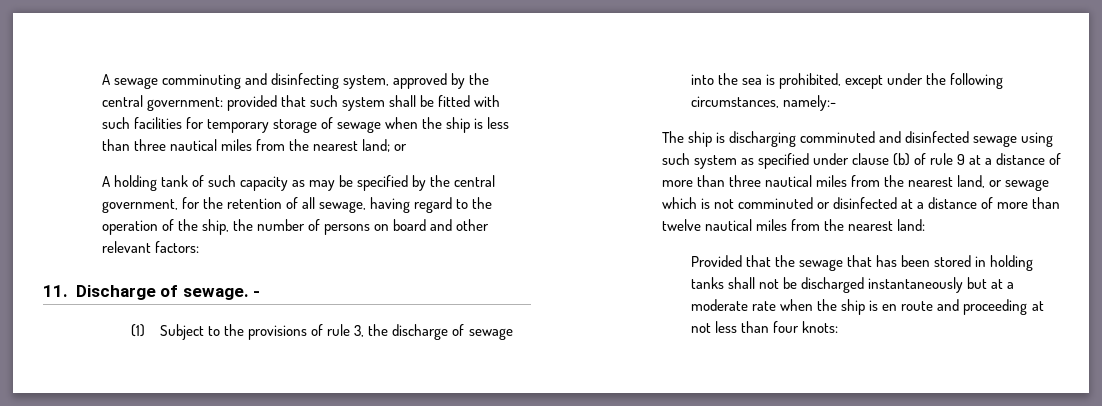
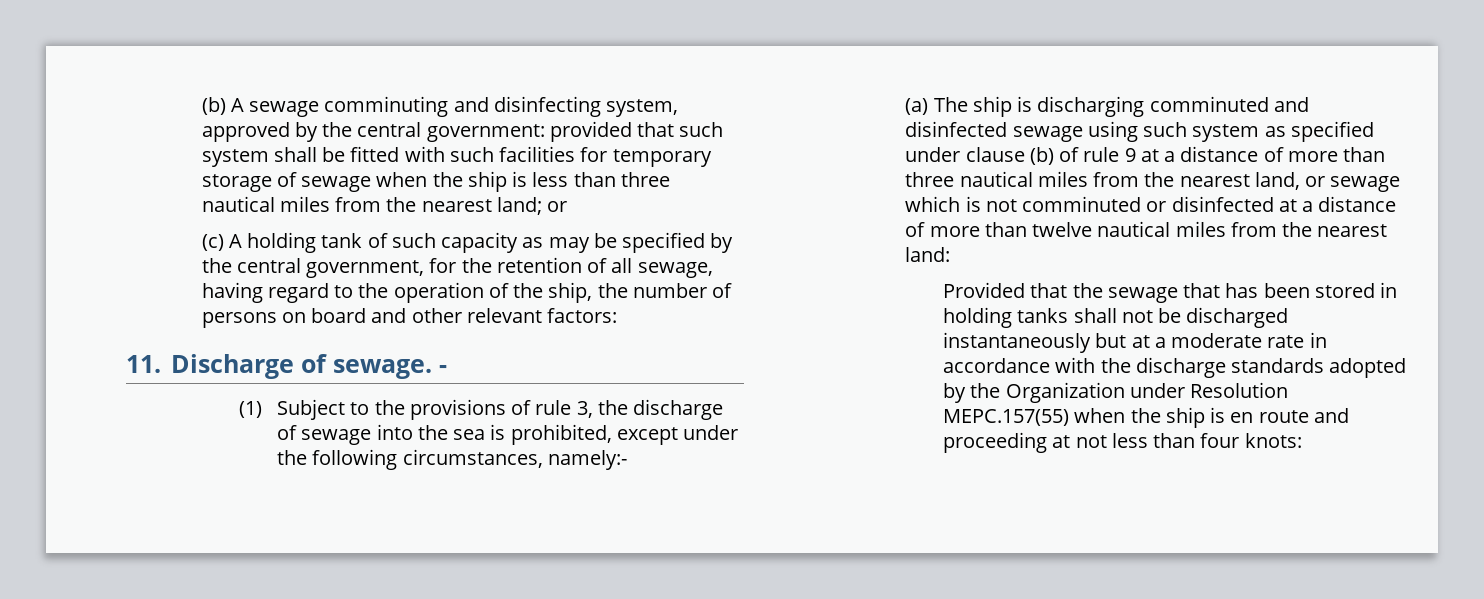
- A sewage comminuting and disinfecting system, approved by the central government: provided that such system shall be fitted with such facilities for temporary storage of sewage when the ship is less than three nautical miles from the nearest land; or
+ (b) A sewage comminuting and disinfecting system, approved by the central government: provided that such system shall be fitted with such facilities for temporary storage of sewage when the ship is less than three nautical miles from the nearest land; or
- A holding tank of such capacity as may be specified by the central government, for the retention of all sewage, having regard to the operation of the ship, the number of persons on board and other relevant factors:
+ (c) A holding tank of such capacity as may be specified by the central government, for the retention of all sewage, having regard to the operation of the ship, the number of persons on board and other relevant factors:
- The ship is discharging comminuted and disinfected sewage using such system as specified under clause (b) of rule 9 at a distance of more than three nautical miles from the nearest land, or sewage which is not comminuted or disinfected at a distance of more than twelve nautical miles from the nearest land:
+ (a) The ship is discharging comminuted and disinfected sewage using such system as specified under clause (b) of rule 9 at a distance of more than three nautical miles from the nearest land, or sewage which is not comminuted or disinfected at a distance of more than twelve nautical miles from the nearest land:
- Provided that the sewage that has been stored in holding tanks shall not be discharged instantaneously but at a moderate rate when the ship is en route and proceeding at not less than four knots:
+ Provided that the sewage that has been stored in holding tanks shall not be discharged instantaneously but at a moderate rate in accordance with the discharge standards adopted by the Organization under Resolution MEPC.157(55) when the ship is en route and proceeding at not less than four knots:

